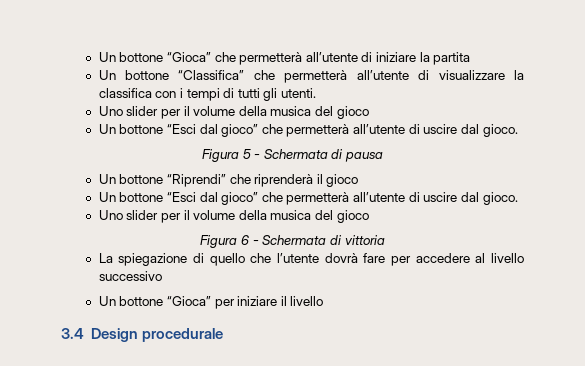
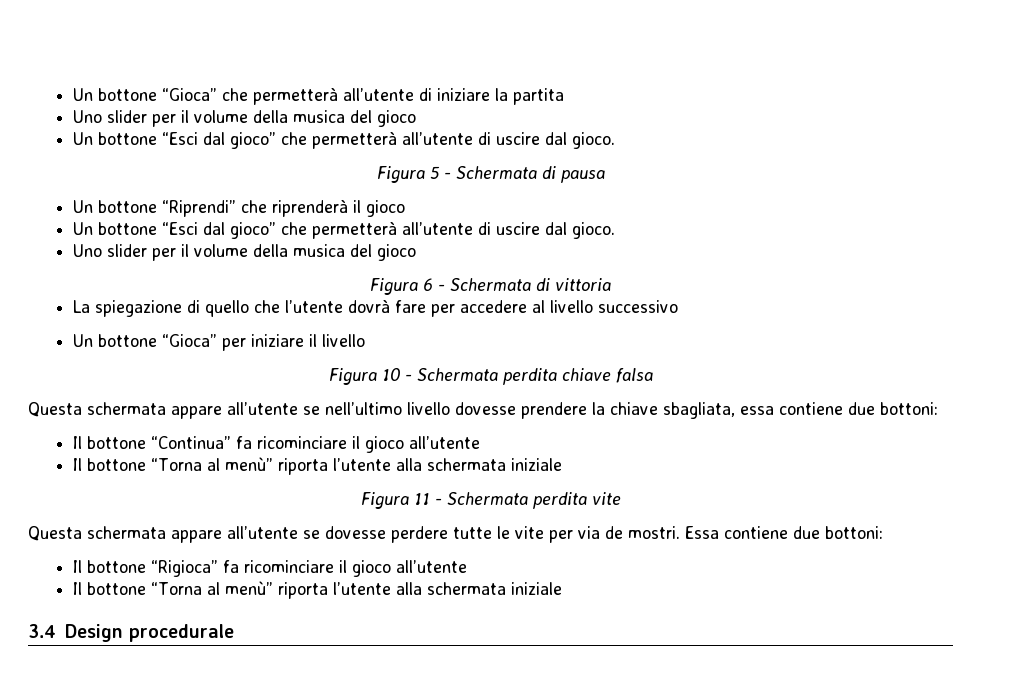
- Un bottone “Classifica” che permetterà all’utente di visualizzare la classifica con i tempi di tutti gli utenti.
+ Figura 10 - Schermata perdita chiave falsa
+ Questa schermata appare all’utente se nell’ultimo livello dovesse prendere la chiave sbagliata, essa contiene due bottoni:
+ Il bottone “Continua” fa ricominciare il gioco all’utente
+ Il bottone “Torna al menù” riporta l’utente alla schermata iniziale
+ Figura 11 - Schermata perdita vite
+ Questa schermata appare all’utente se dovesse perdere tutte le vite per via de mostri. Essa contiene due bottoni:
+ Il bottone “Rigioca” fa ricominciare il gioco all’utente
+ Il bottone “Torna al menù” riporta l’utente alla schermata iniziale

